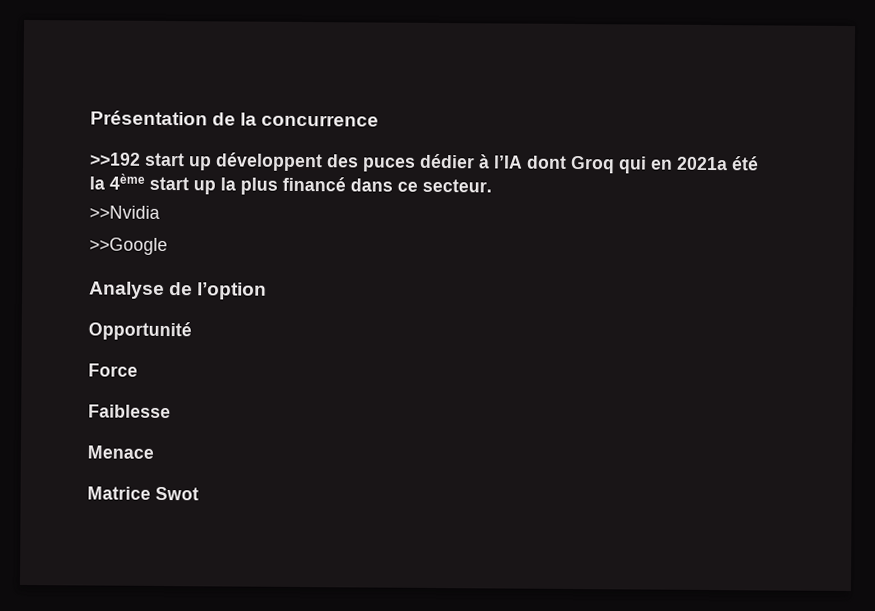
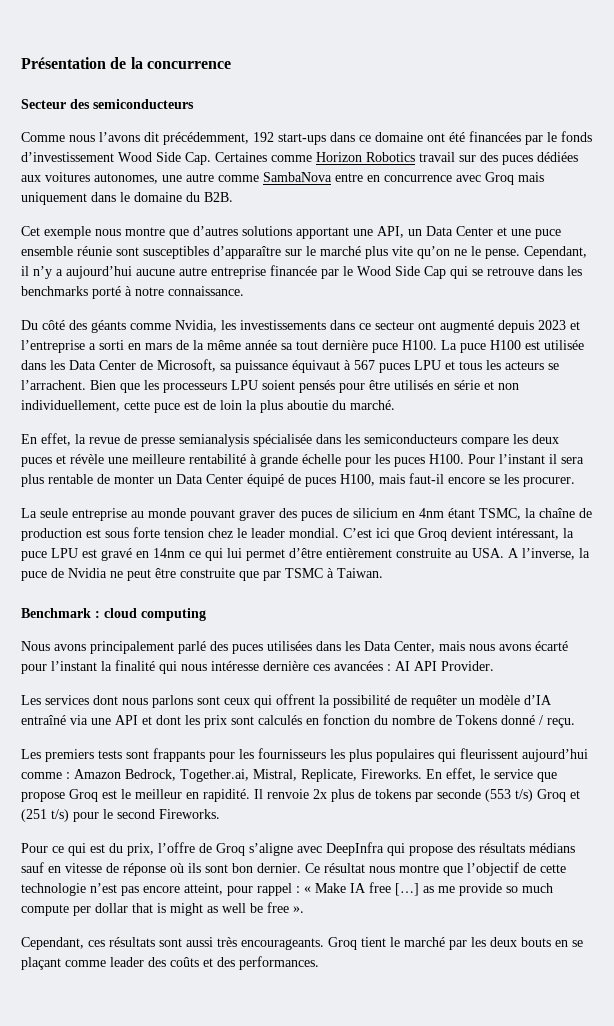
- >>192 start up développent des puces dédier à l’IA dont Groq qui en 2021a été la 4ème start up la plus financé dans ce secteur.
- >>Nvidia
- >>Google
- Analyse de l’option
- Opportunité
- Force
- Faiblesse
- Menace
- Matrice Swot
+ Secteur des semiconducteurs
+ Comme nous l’avons dit précédemment, 192 start-ups dans ce domaine ont été financées par le fonds d’investissement Wood Side Cap. Certaines comme Horizon Robotics travail sur des puces dédiées aux voitures autonomes, une autre comme SambaNova entre en concurrence avec Groq mais uniquement dans le domaine du B2B.
+ Cet exemple nous montre que d’autres solutions apportant une API, un Data Center et une puce ensemble réunie sont susceptibles d’apparaître sur le marché plus vite qu’on ne le pense. Cependant, il n’y a aujourd’hui aucune autre entreprise financée par le Wood Side Cap qui se retrouve dans les benchmarks porté à notre connaissance.
+ Du côté des géants comme Nvidia, les investissements dans ce secteur ont augmenté depuis 2023 et l’entreprise a sorti en mars de la même année sa tout dernière puce H100. La puce H100 est utilisée dans les Data Center de Microsoft, sa puissance équivaut à 567 puces LPU et tous les acteurs se l’arrachent. Bien que les processeurs LPU soient pensés pour être utilisés en série et non individuellement, cette puce est de loin la plus aboutie du marché.
+ En effet, la revue de presse semianalysis spécialisée dans les semiconducteurs compare les deux puces et révèle une meilleure rentabilité à grande échelle pour les puces H100. Pour l’instant il sera plus rentable de monter un Data Center équipé de puces H100, mais faut-il encore se les procurer.
+ La seule entreprise au monde pouvant graver des puces de silicium en 4nm étant TSMC, la chaîne de production est sous forte tension chez le leader mondial. C’est ici que Groq devient intéressant, la puce LPU est gravé en 14nm ce qui lui permet d’être entièrement construite au USA. A l’inverse, la puce de Nvidia ne peut être construite que par TSMC à Taiwan.
+ Benchmark : cloud computing
+ Nous avons principalement parlé des puces utilisées dans les Data Center, mais nous avons écarté pour l’instant la finalité qui nous intéresse dernière ces avancées : AI API Provider.
+ Les services dont nous parlons sont ceux qui offrent la possibilité de requêter un modèle d’IA entraîné via une API et dont les prix sont calculés en fonction du nombre de Tokens donné / reçu.
+ Les premiers tests sont frappants pour les fournisseurs les plus populaires qui fleurissent aujourd’hui comme : Amazon Bedrock, Together.ai, Mistral, Replicate, Fireworks. En effet, le service que propose Groq est le meilleur en rapidité. Il renvoie 2x plus de tokens par seconde (553 t/s) Groq et (251 t/s) pour le second Fireworks.
+ Pour ce qui est du prix, l’offre de Groq s’aligne avec DeepInfra qui propose des résultats médians sauf en vitesse de réponse où ils sont bon dernier. Ce résultat nous montre que l’objectif de cette technologie n’est pas encore atteint, pour rappel : « Make IA free […] as me provide so much compute per dollar that is might as well be free ».
+ Cependant, ces résultats sont aussi très encourageants. Groq tient le marché par les deux bouts en se plaçant comme leader des coûts et des performances.

